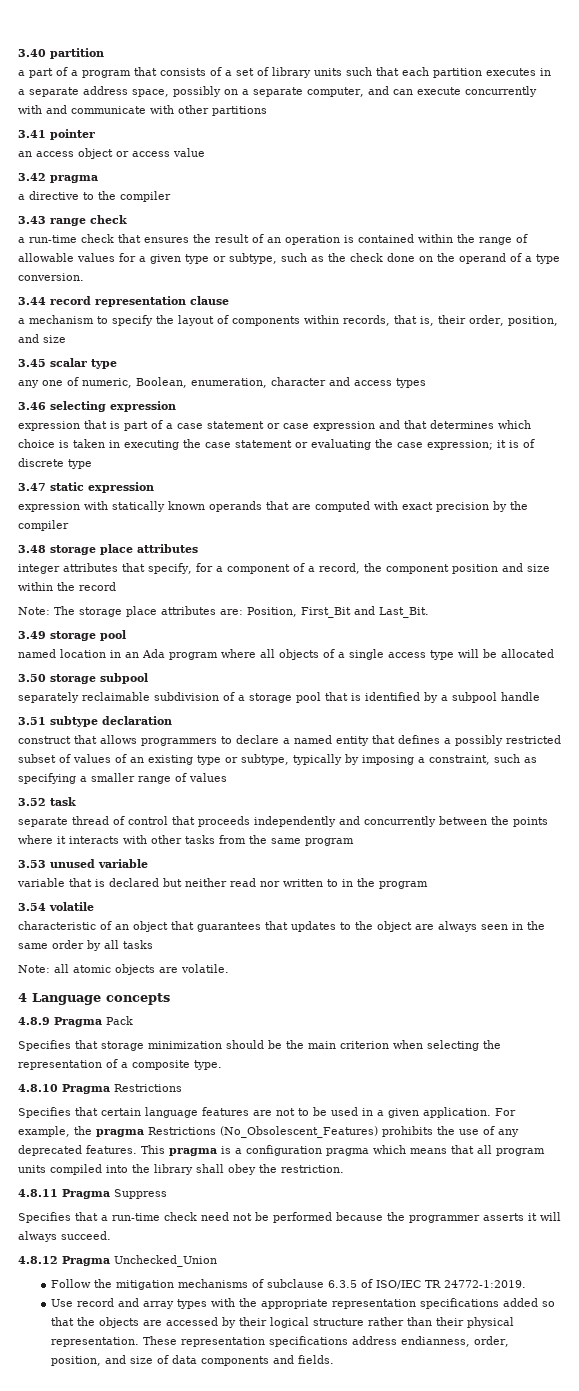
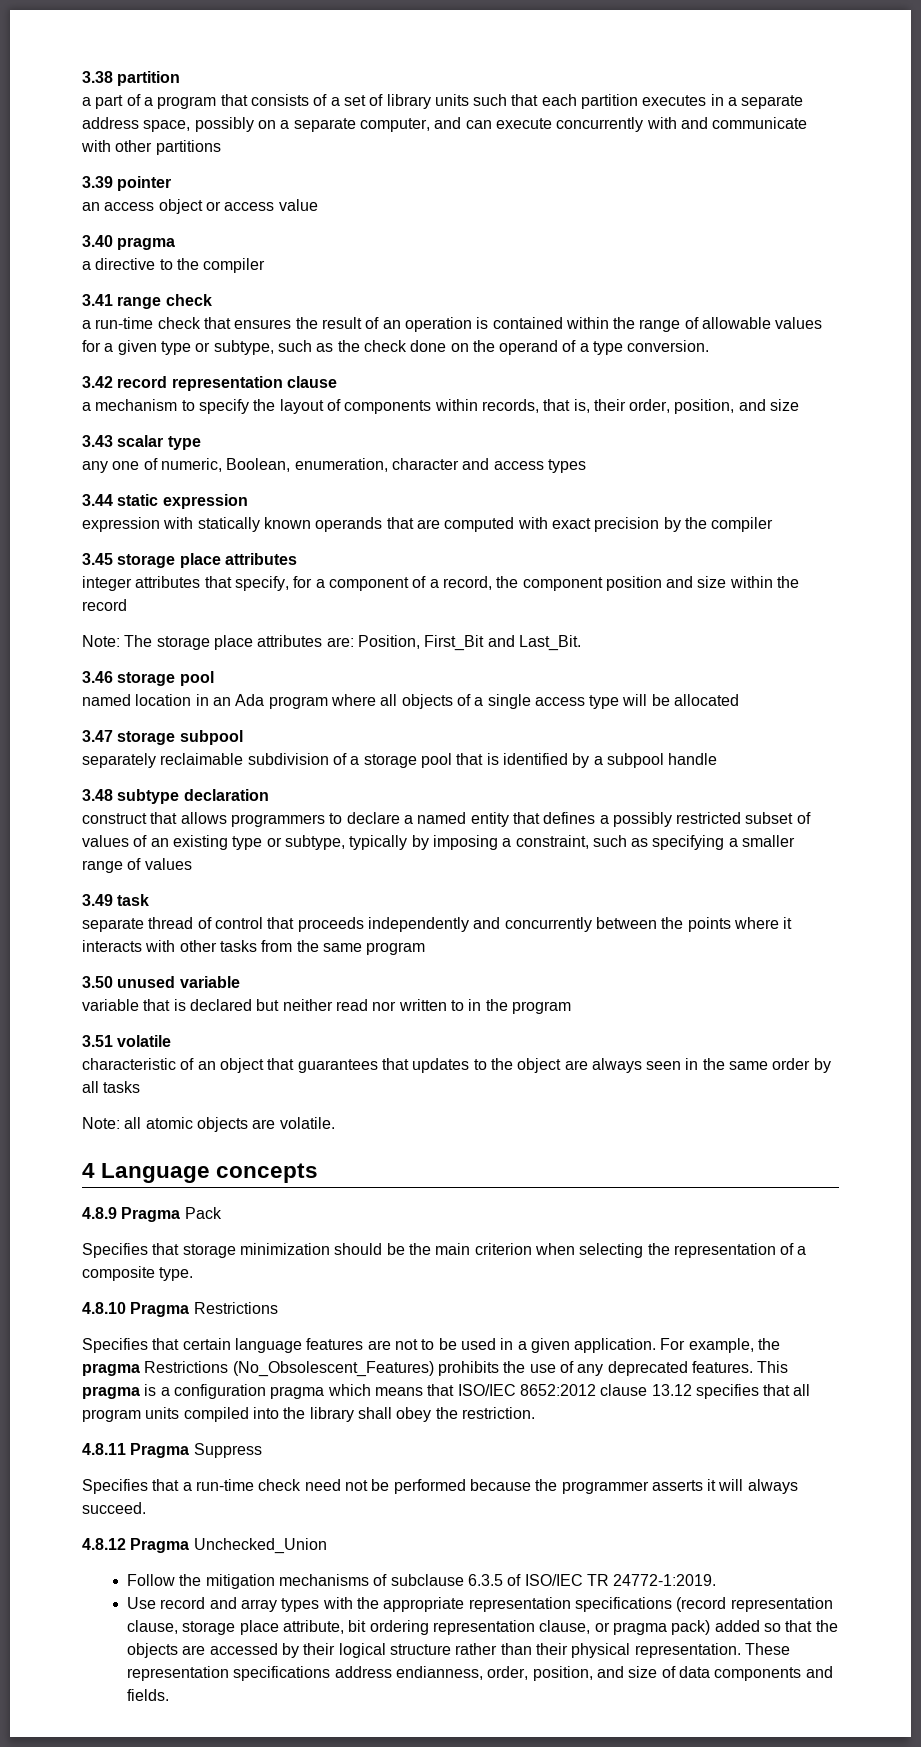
- 3.40 partition
+ 3.38 partition
- 3.41 pointer
+ 3.39 pointer
- 3.42 pragma
+ 3.40 pragma
- 3.43 range check
+ 3.41 range check
- 3.44 record representation clause
+ 3.42 record representation clause
- 3.45 scalar type
+ 3.43 scalar type
- 3.46 selecting expression
- expression that is part of a case statement or case expression and that determines which choice is taken in executing the case statement or evaluating the case expression; it is of discrete type
- 3.47 static expression
+ 3.44 static expression
- 3.48 storage place attributes
+ 3.45 storage place attributes
- 3.49 storage pool
+ 3.46 storage pool
- 3.50 storage subpool
+ 3.47 storage subpool
- 3.51 subtype declaration
+ 3.48 subtype declaration
- 3.52 task
+ 3.49 task
- 3.53 unused variable
+ 3.50 unused variable
- 3.54 volatile
+ 3.51 volatile
- This pragma is a configuration pragma which means that all program units compiled into the library shall obey the restriction.
+ This pragma is a configuration pragma which means that ISO/IEC 8652:2012 clause 13.12 specifies that all program units compiled into the library shall obey the restriction.
- Use record and array types with the appropriate representation specifications added so that the objects are accessed by their logical structure rather than their physical representation.
+ Use record and array types with the appropriate representation specifications (record representation clause, storage place attribute, bit ordering representation clause, or pragma pack) added so that the objects are accessed by their logical structure rather than their physical representation.

